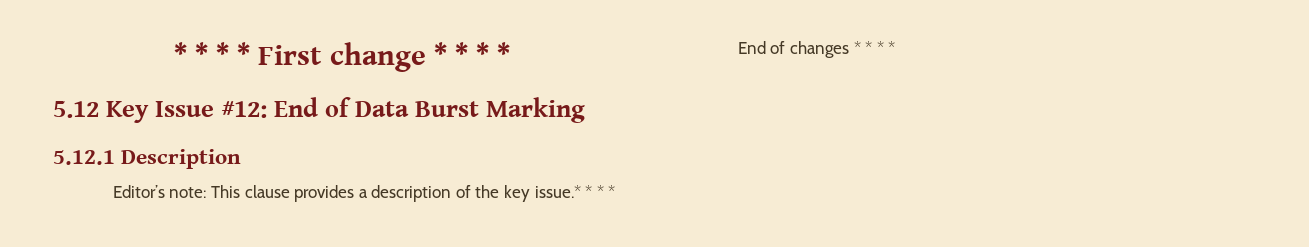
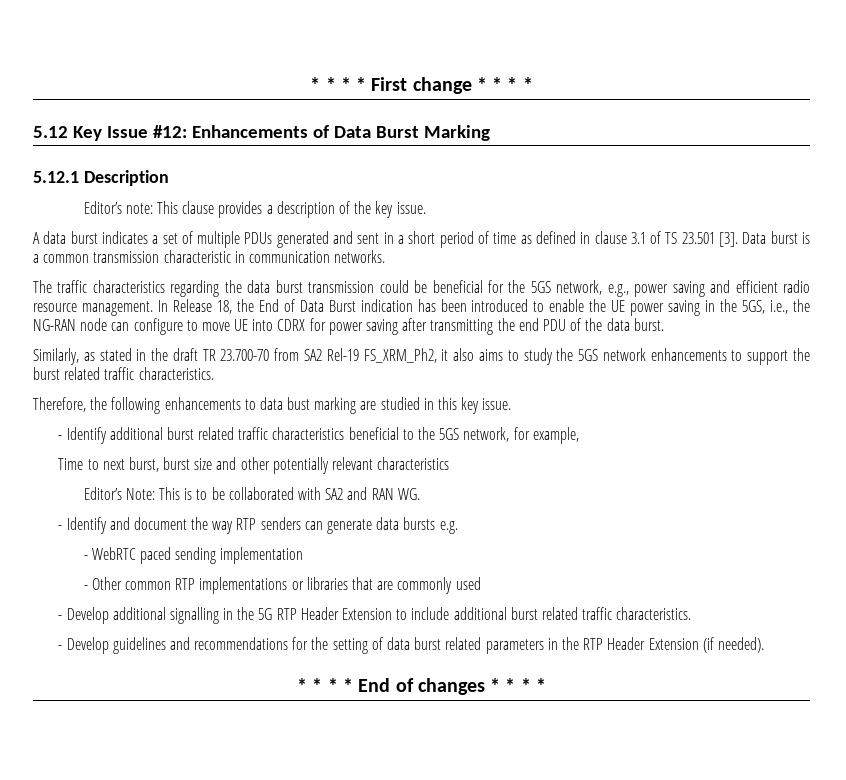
- 5.12 Key Issue #12: End of Data Burst Marking
+ 5.12 Key Issue #12: Enhancements of Data Burst Marking
- Editor’s note: This clause provides a description of the key issue.* * * * End of changes * * * *
+ Editor’s note: This clause provides a description of the key issue.
+ A data burst indicates a set of multiple PDUs generated and sent in a short period of time as defined in clause 3.1 of TS 23.501 [3]. Data burst is a common transmission characteristic in communication networks.
+ The traffic characteristics regarding the data burst transmission could be beneficial for the 5GS network, e.g., power saving and efficient radio resource management. In Release 18, the End of Data Burst indication has been introduced to enable the UE power saving in the 5GS, i.e., the NG-RAN node can configure to move UE into CDRX for power saving after transmitting the end PDU of the data burst.
+ Similarly, as stated in the draft TR 23.700-70 from SA2 Rel-19 FS_XRM_Ph2, it also aims to study the 5GS network enhancements to support the burst related traffic characteristics.
+ Therefore, the following enhancements to data bust marking are studied in this key issue.
+ - Identify additional burst related traffic characteristics beneficial to the 5GS network, for example,
+ Time to next burst, burst size and other potentially relevant characteristics
+ Editor’s Note: This is to be collaborated with SA2 and RAN WG.
+ - Identify and document the way RTP senders can generate data bursts e.g.
+ - WebRTC paced sending implementation
+ - Other common RTP implementations or libraries that are commonly used
+ - Develop additional signalling in the 5G RTP Header Extension to include additional burst related traffic characteristics.
+ - Develop guidelines and recommendations for the setting of data burst related parameters in the RTP Header Extension (if needed).
+ * * * * End of changes * * * *

